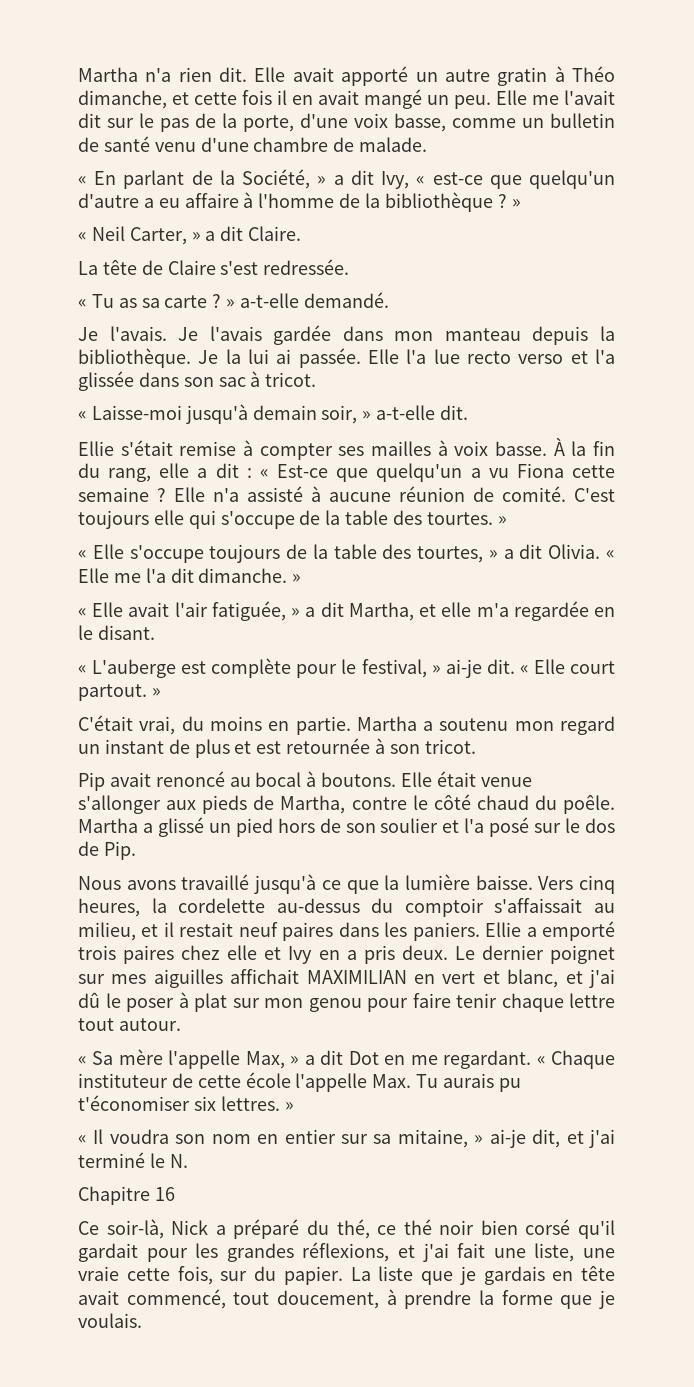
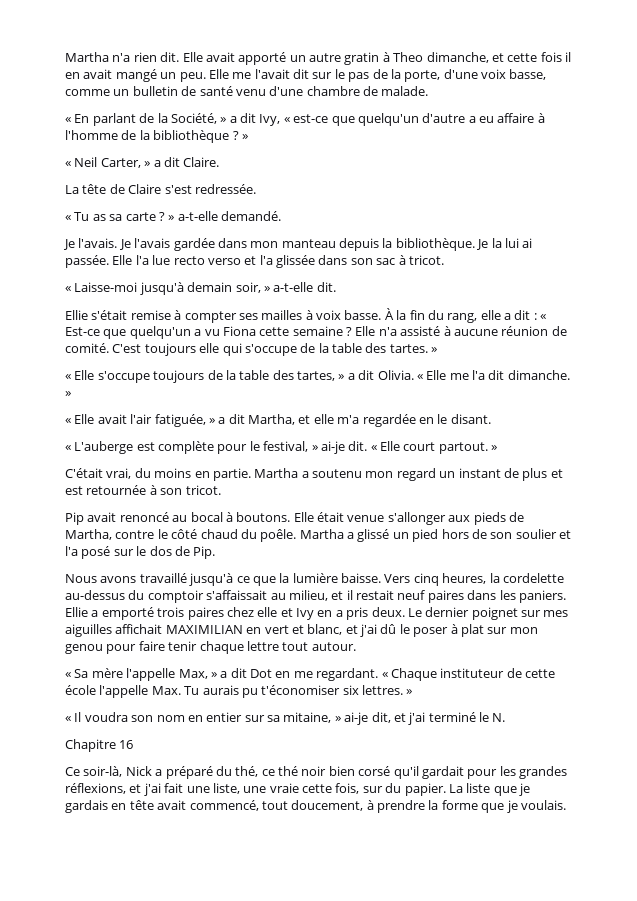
- Elle avait apporté un autre gratin à Théo dimanche, et cette fois il en avait mangé un peu.
+ Elle avait apporté un autre gratin à Theo dimanche, et cette fois il en avait mangé un peu.
- C'est toujours elle qui s'occupe de la table des tourtes. »
+ C'est toujours elle qui s'occupe de la table des tartes. »
- « Elle s'occupe toujours de la table des tourtes, » a dit Olivia.
+ « Elle s'occupe toujours de la table des tartes, » a dit Olivia.

